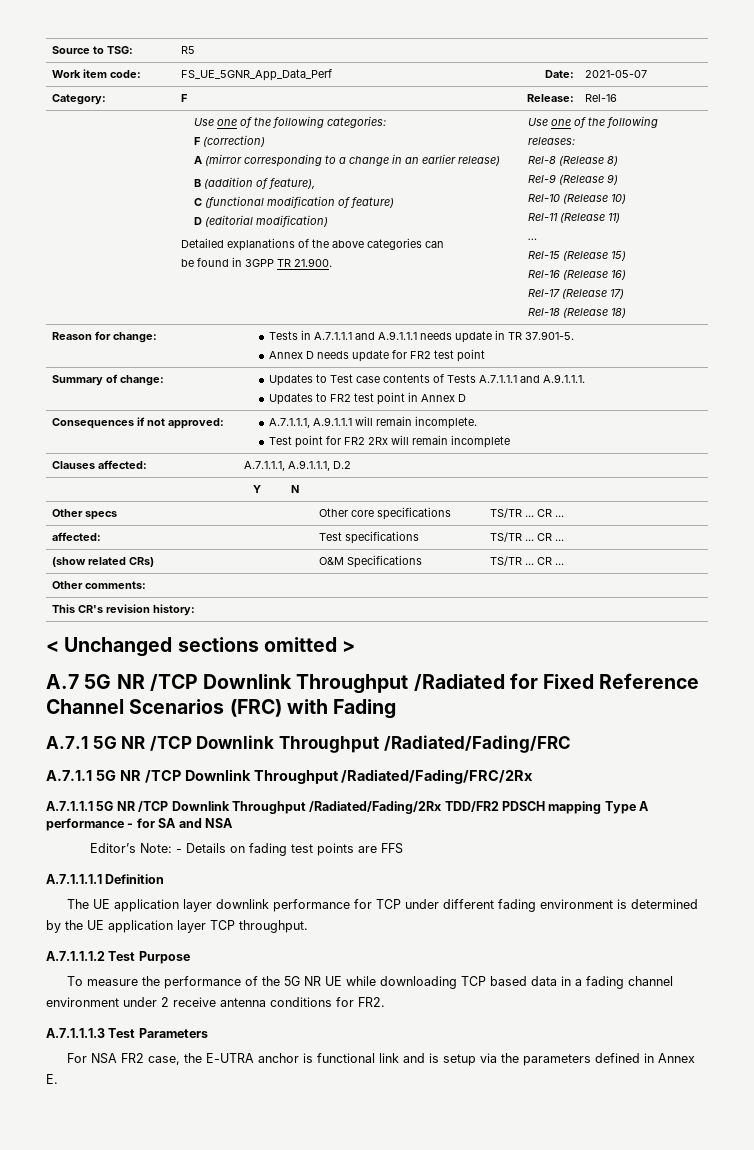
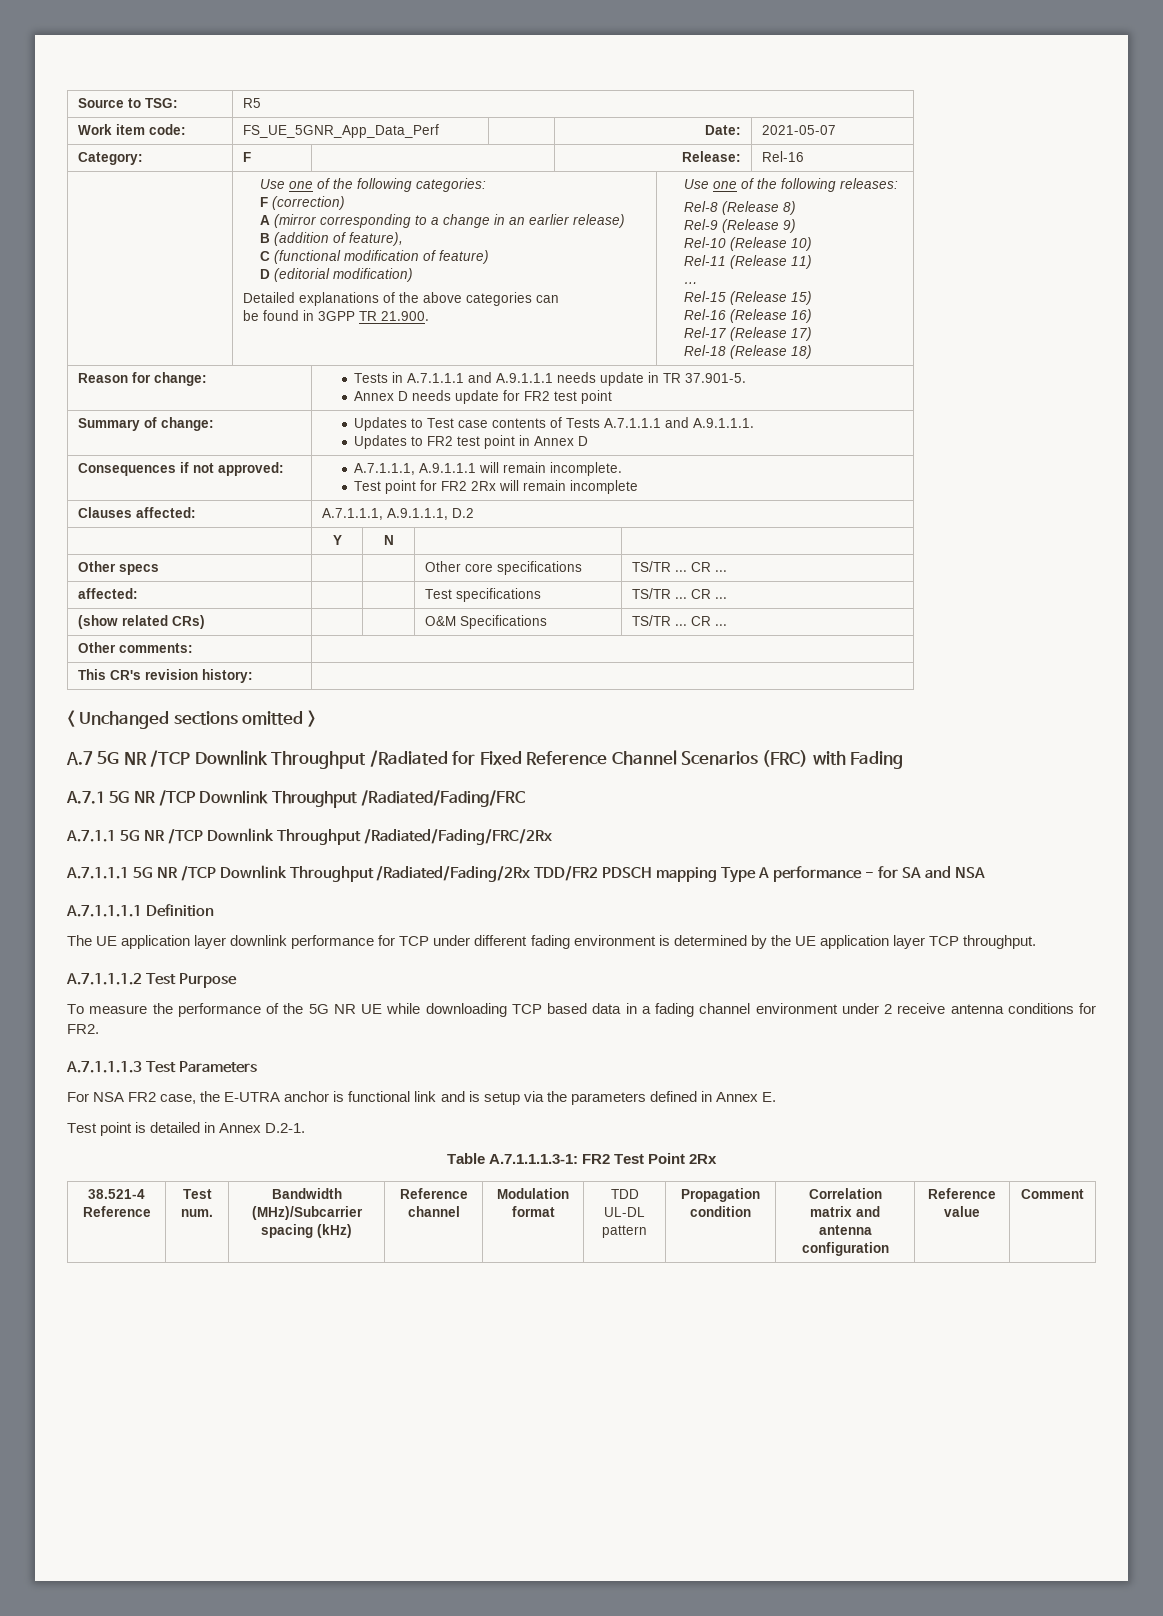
- Editor’s Note: - Details on fading test points are FFS
+ Test point is detailed in Annex D.2-1.
+ Table A.7.1.1.1.3-1: FR2 Test Point 2Rx
+ 38.521-4 Reference | Test num. | Bandwidth (MHz)/Subcarrier spacing (kHz) | Reference channel | Modulation format | TDD UL-DL pattern | Propagation condition | Correlation matrix and antenna configuration | Reference value | Comment

